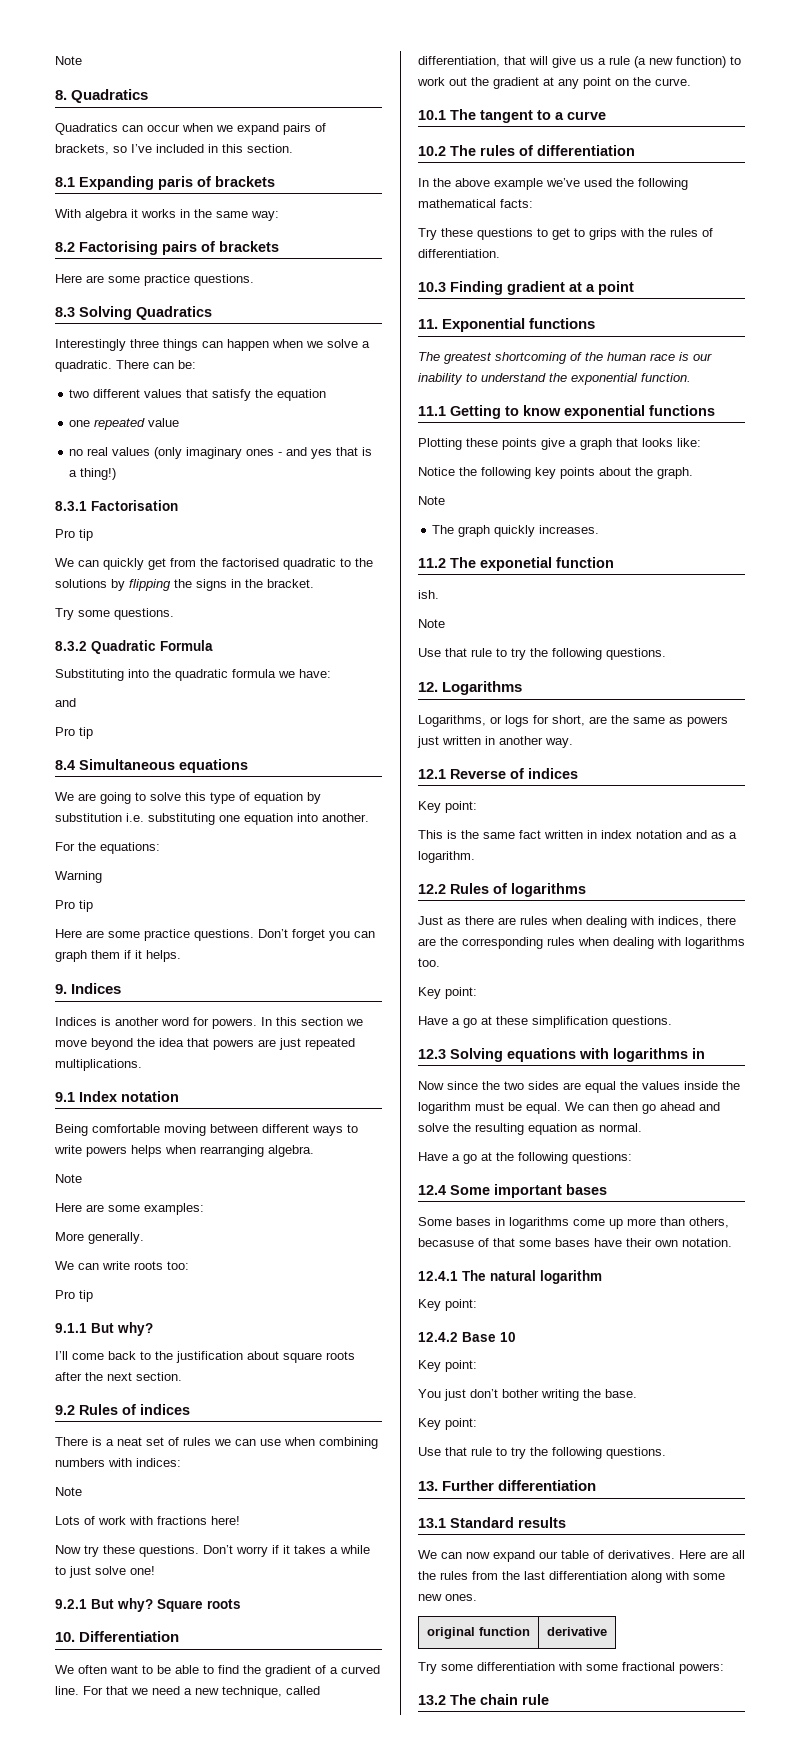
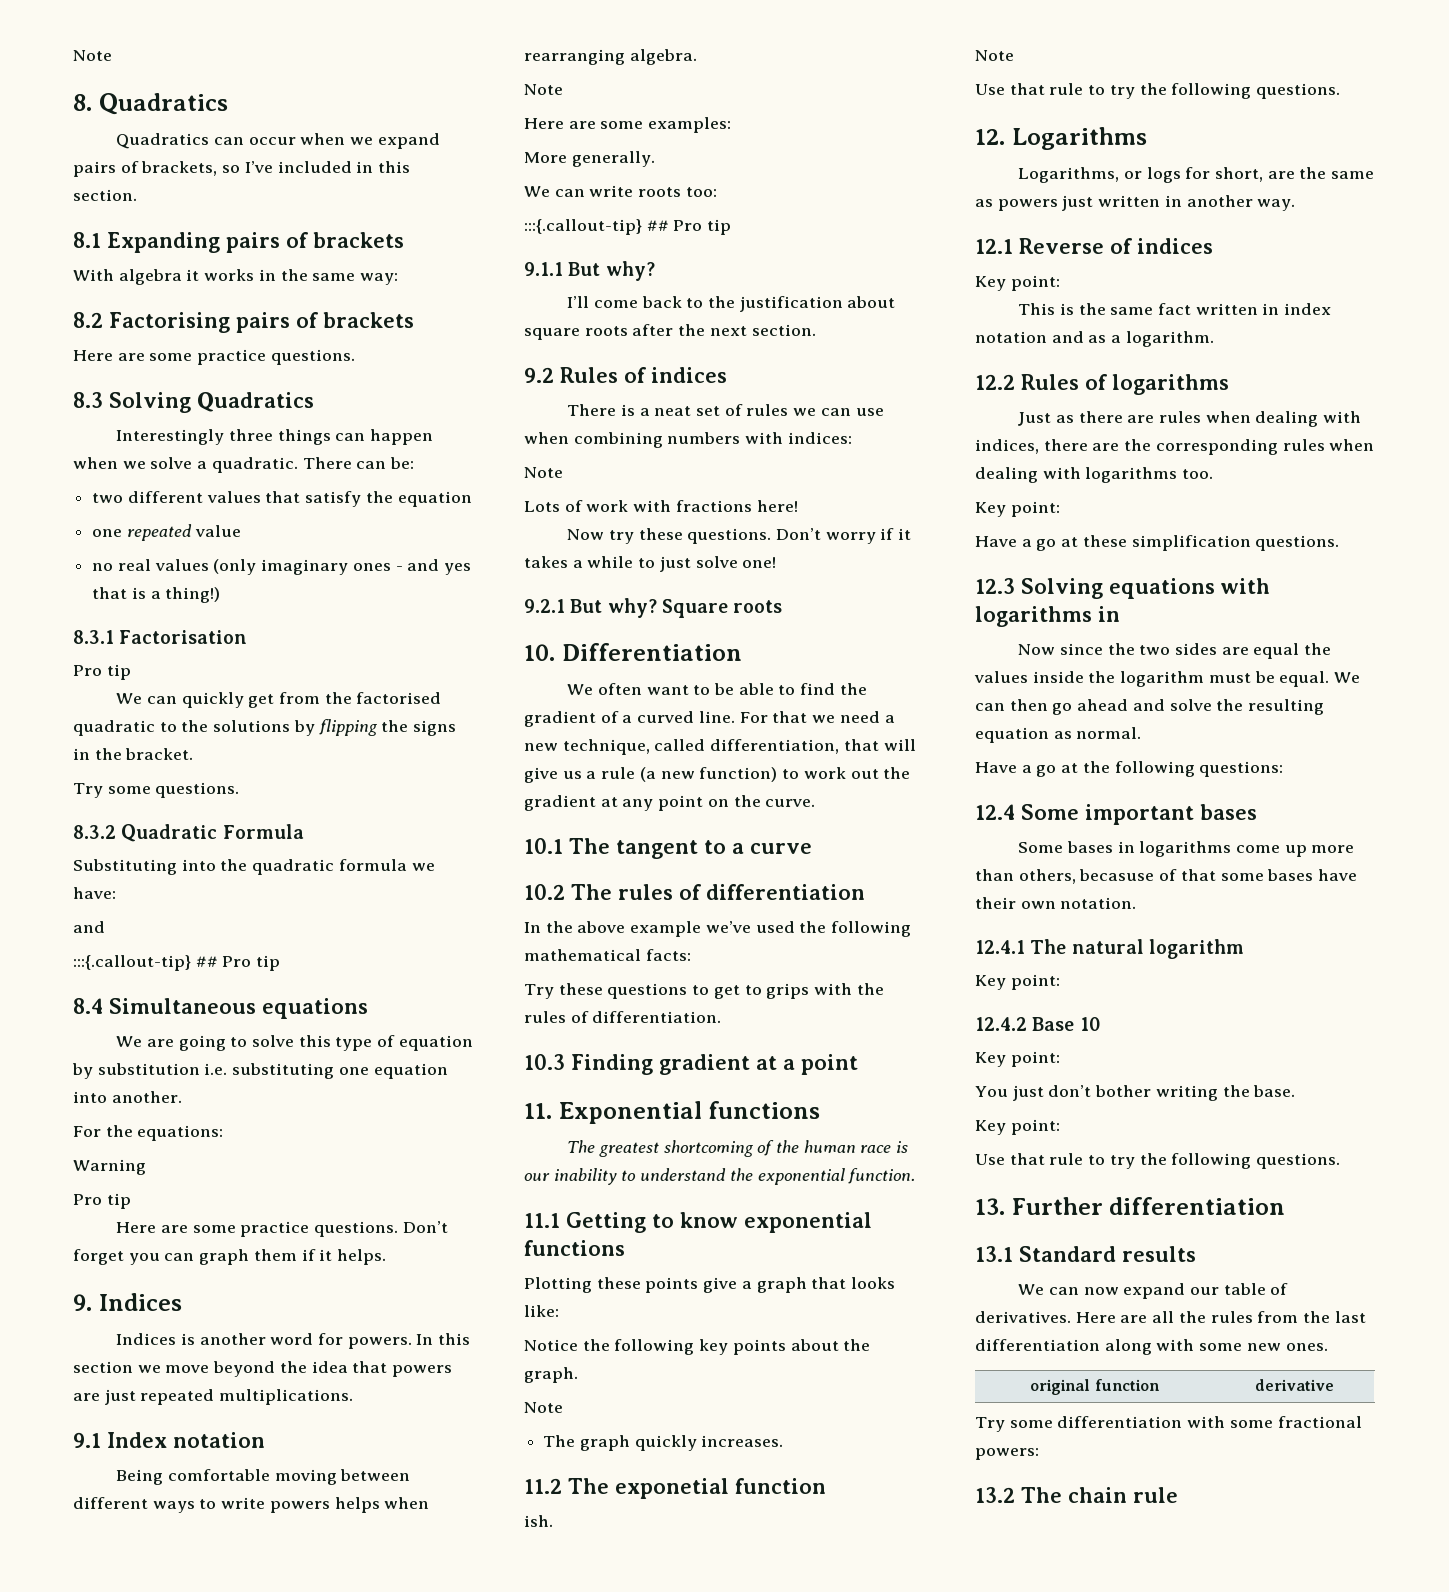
- 8.1 Expanding paris of brackets
+ 8.1 Expanding pairs of brackets
  Substituting into the quadratic formula we have:
  and
- Pro tip
+ :::{.callout-tip} ## Pro tip
  We can write roots too:
- Pro tip
+ :::{.callout-tip} ## Pro tip

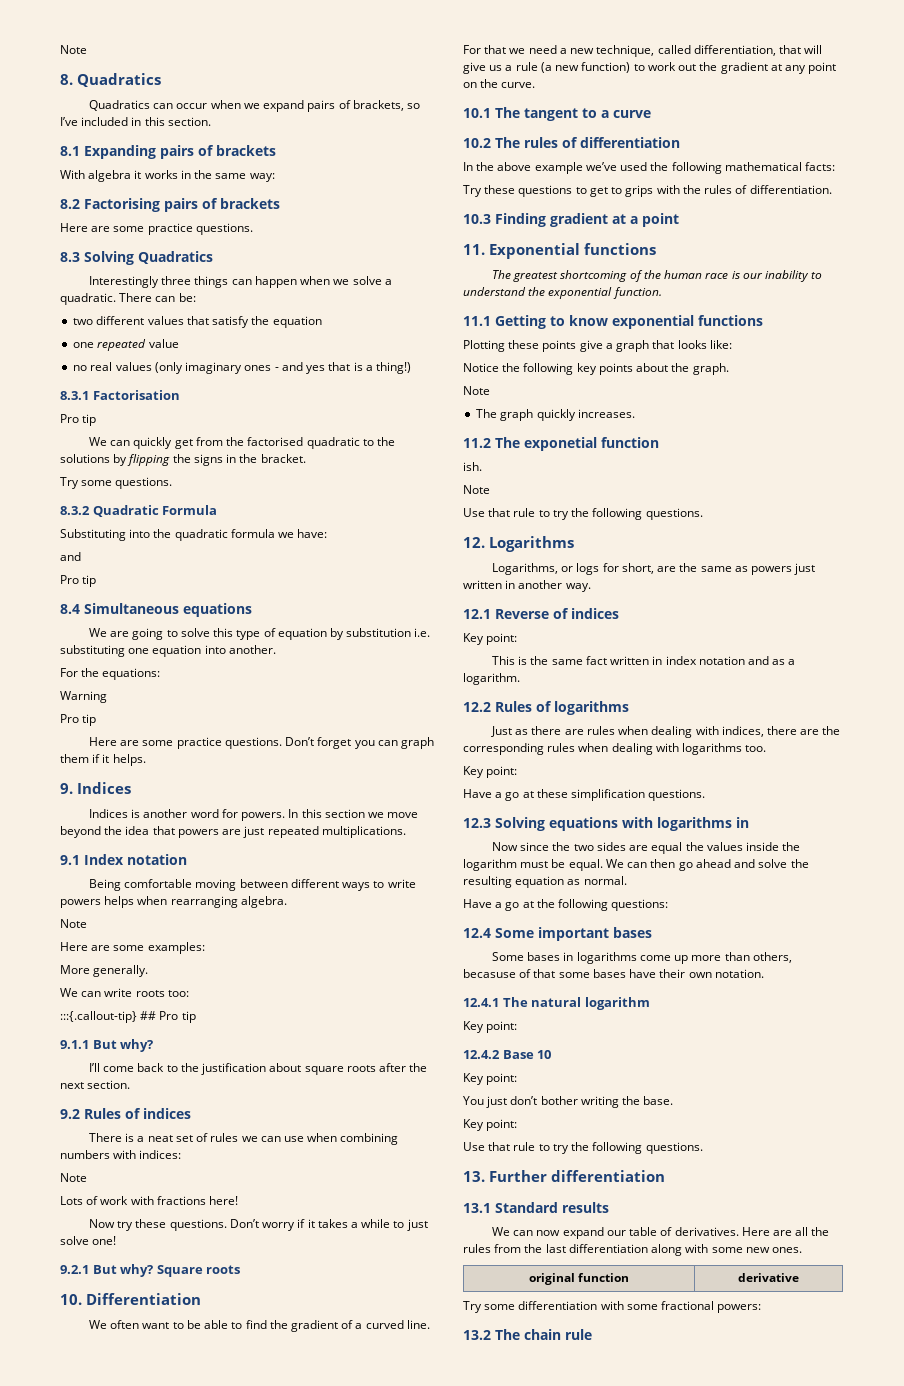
  Substituting into the quadratic formula we have:
  and
- :::{.callout-tip} ## Pro tip
+ Pro tip

